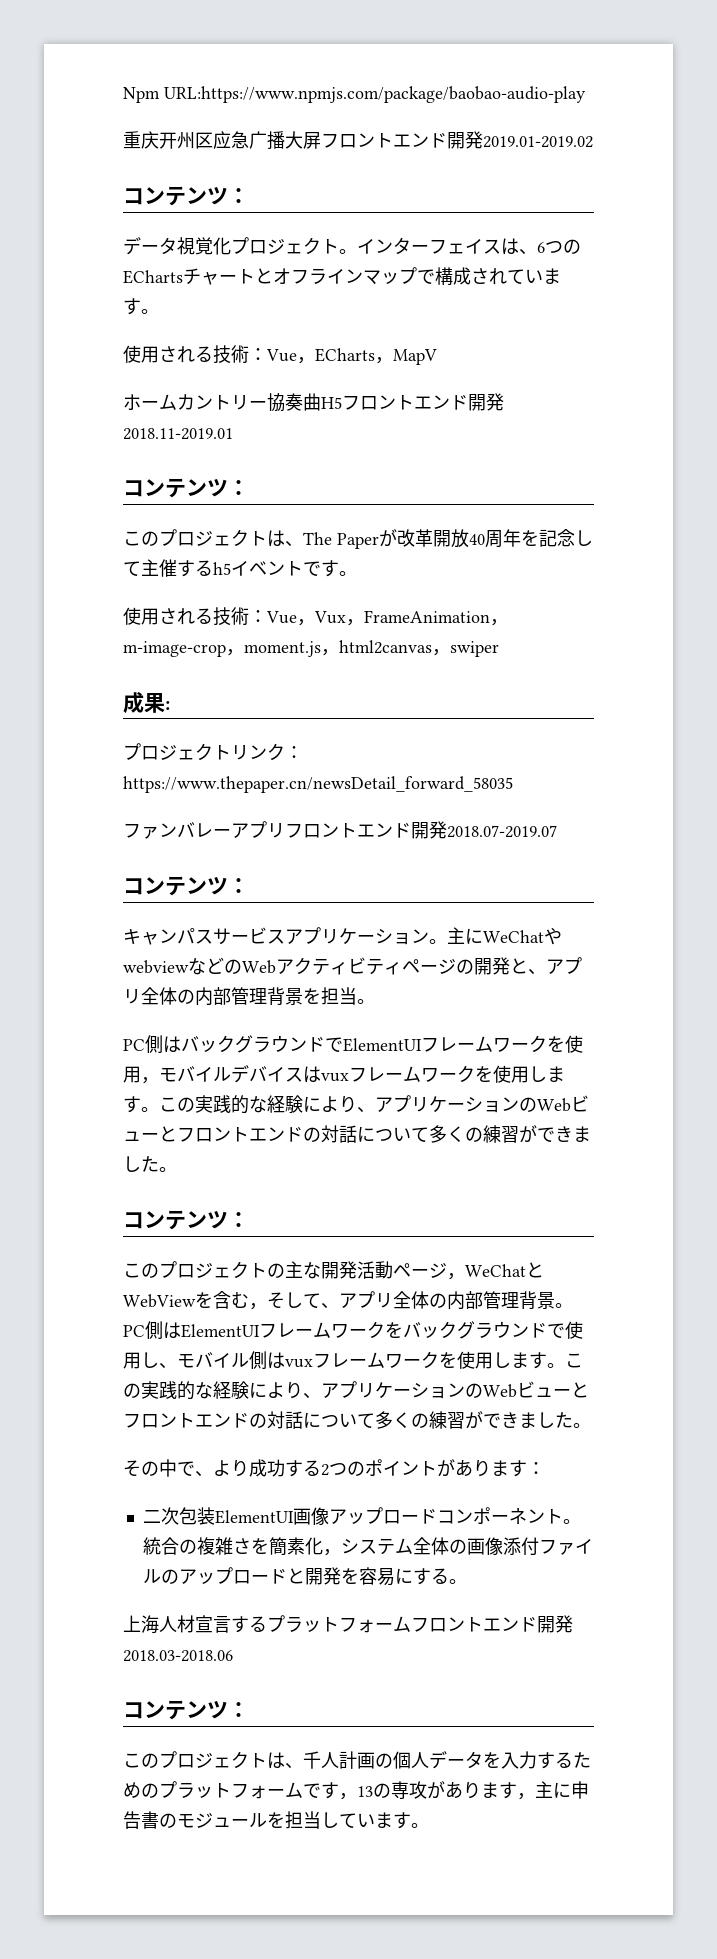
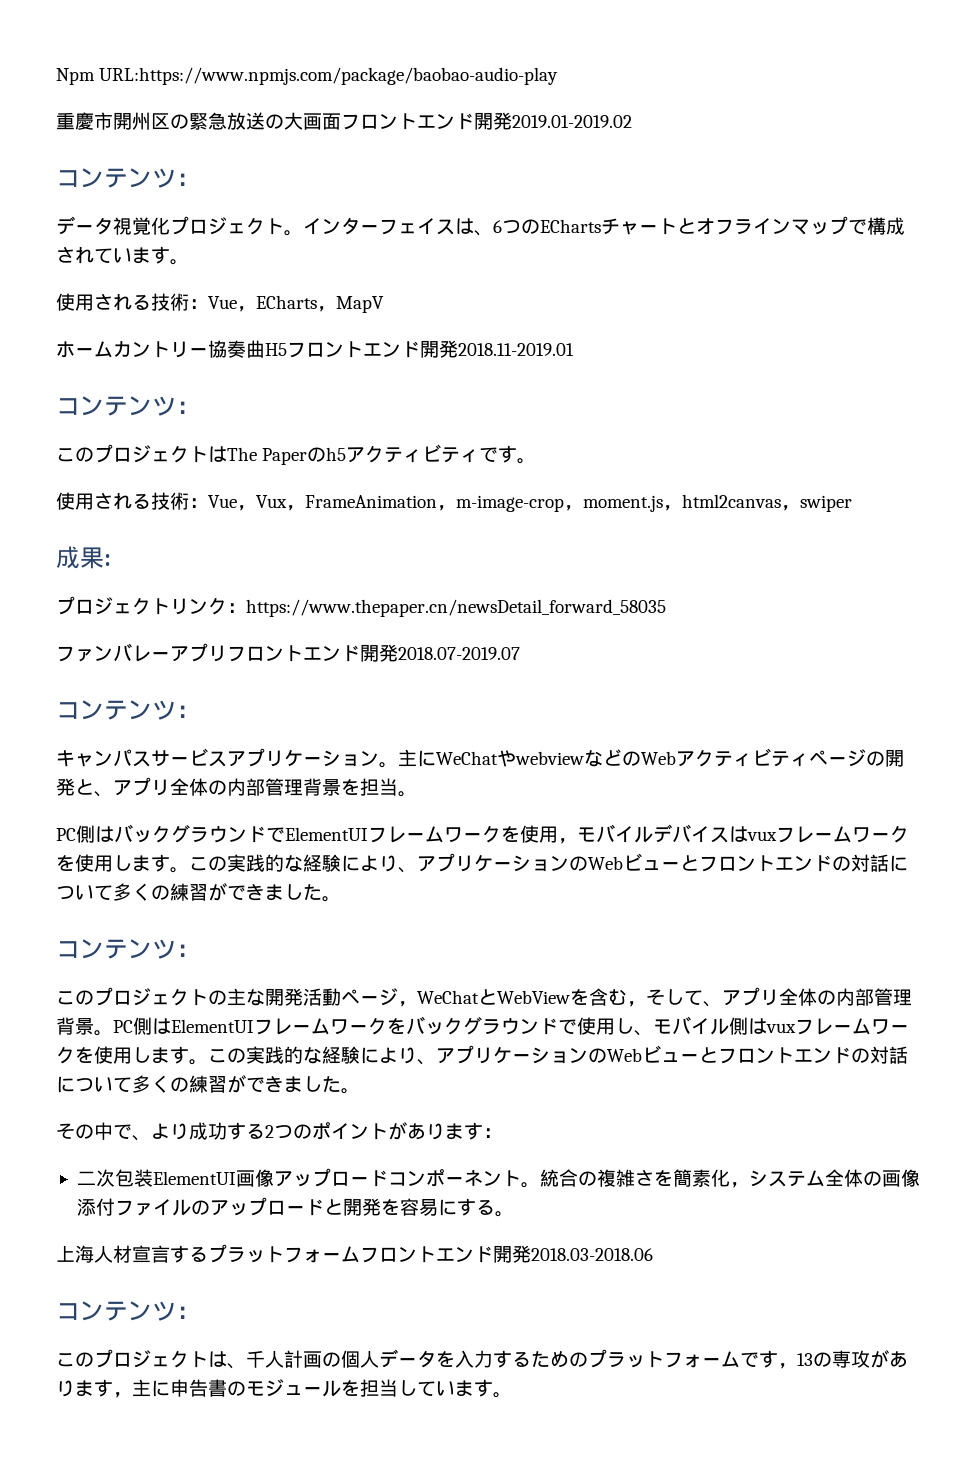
- 重庆开州区应急广播大屏フロントエンド開発2019.01-2019.02
+ 重慶市開州区の緊急放送の大画面フロントエンド開発2019.01-2019.02
- このプロジェクトは、The Paperが改革開放40周年を記念して主催するh5イベントです。
+ このプロジェクトはThe Paperのh5アクティビティです。

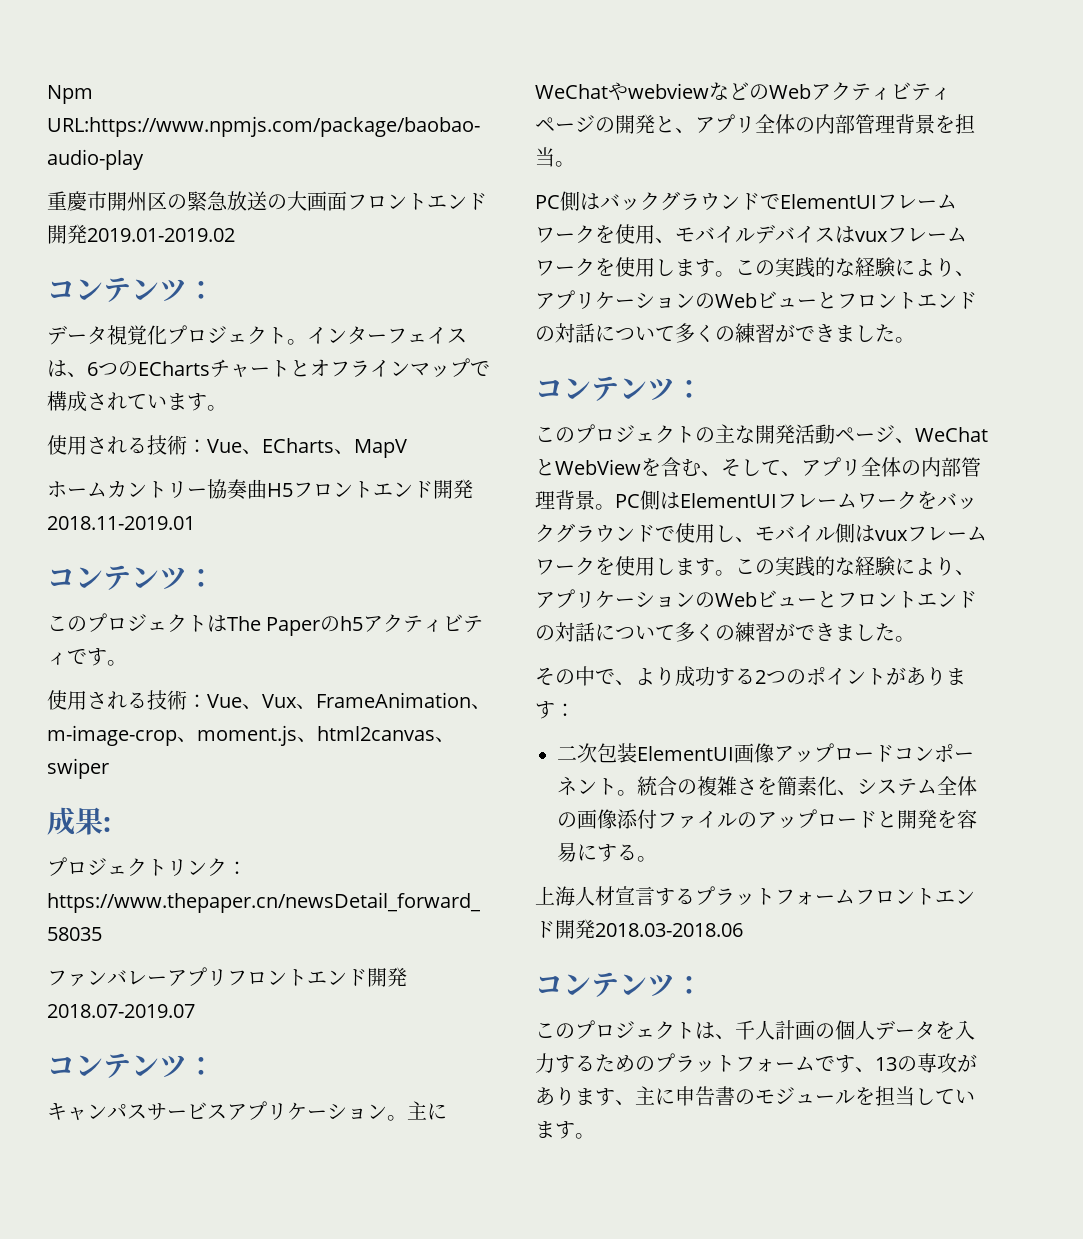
- 使用される技術：Vue，ECharts，MapV
+ 使用される技術：Vue、ECharts、MapV
- 使用される技術：Vue，Vux，FrameAnimation，m-image-crop，moment.js，html2canvas，swiper
+ 使用される技術：Vue、Vux、FrameAnimation、m-image-crop、moment.js、html2canvas、swiper
- PC側はバックグラウンドでElementUIフレームワークを使用，モバイルデバイスはvuxフレームワークを使用します。
+ PC側はバックグラウンドでElementUIフレームワークを使用、モバイルデバイスはvuxフレームワークを使用します。
- このプロジェクトの主な開発活動ページ，WeChatとWebViewを含む，そして、アプリ全体の内部管理背景。
+ このプロジェクトの主な開発活動ページ、WeChatとWebViewを含む、そして、アプリ全体の内部管理背景。
- 統合の複雑さを簡素化，システム全体の画像添付ファイルのアップロードと開発を容易にする。
+ 統合の複雑さを簡素化、システム全体の画像添付ファイルのアップロードと開発を容易にする。
- このプロジェクトは、千人計画の個人データを入力するためのプラットフォームです，13の専攻があります，主に申告書のモジュールを担当しています。
+ このプロジェクトは、千人計画の個人データを入力するためのプラットフォームです、13の専攻があります、主に申告書のモジュールを担当しています。

